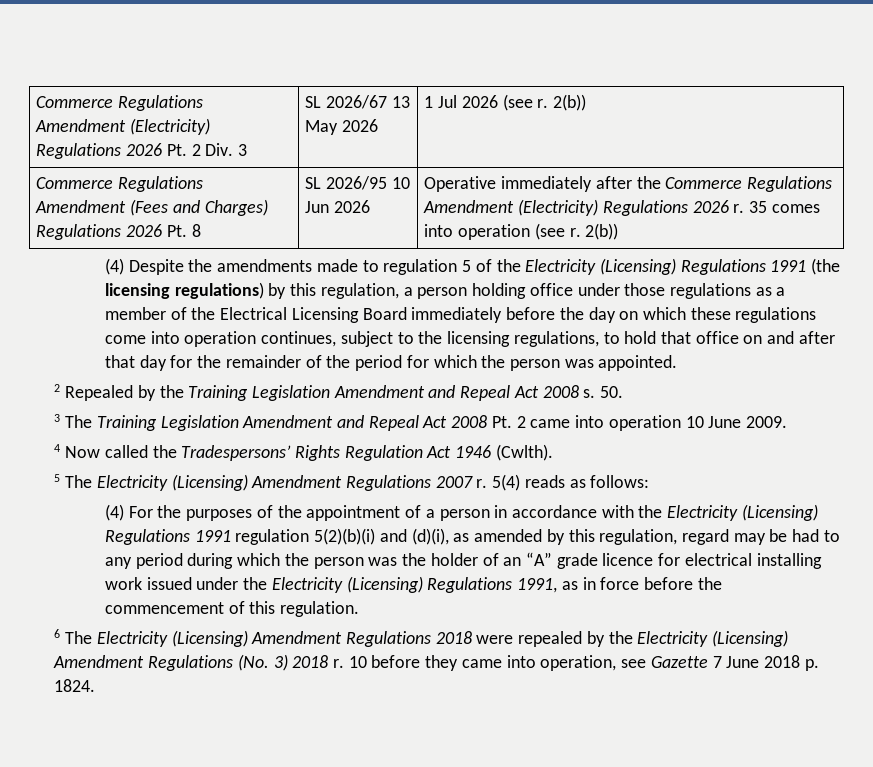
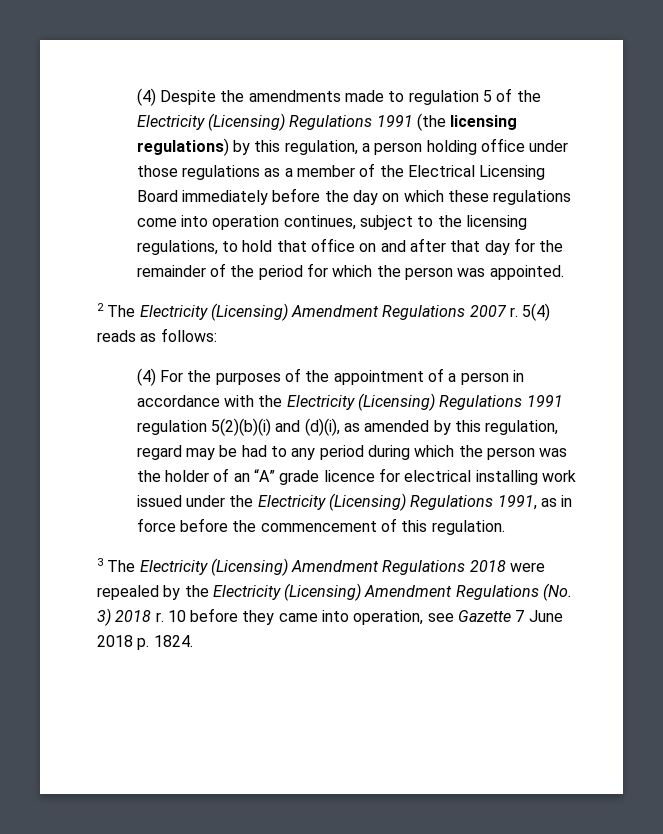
- Commerce Regulations Amendment (Electricity) Regulations 2026 Pt. 2 Div. 3 | SL 2026/67 13 May 2026 | 1 Jul 2026 (see r. 2(b))
- Commerce Regulations Amendment (Fees and Charges) Regulations 2026 Pt. 8 | SL 2026/95 10 Jun 2026 | Operative immediately after the Commerce Regulations Amendment (Electricity) Regulations 2026 r. 35 comes into operation (see r. 2(b))
- 2 Repealed by the Training Legislation Amendment and Repeal Act 2008 s. 50.
- 3 The Training Legislation Amendment and Repeal Act 2008 Pt. 2 came into operation 10 June 2009.
- 4 Now called the Tradespersons’ Rights Regulation Act 1946 (Cwlth).
- 5 The Electricity (Licensing) Amendment Regulations 2007 r.
+ 2 The Electricity (Licensing) Amendment Regulations 2007 r.
- 6 The Electricity (Licensing) Amendment Regulations 2018 were repealed by the Electricity (Licensing) Amendment Regulations (No. 3) 2018 r.
+ 3 The Electricity (Licensing) Amendment Regulations 2018 were repealed by the Electricity (Licensing) Amendment Regulations (No. 3) 2018 r.

